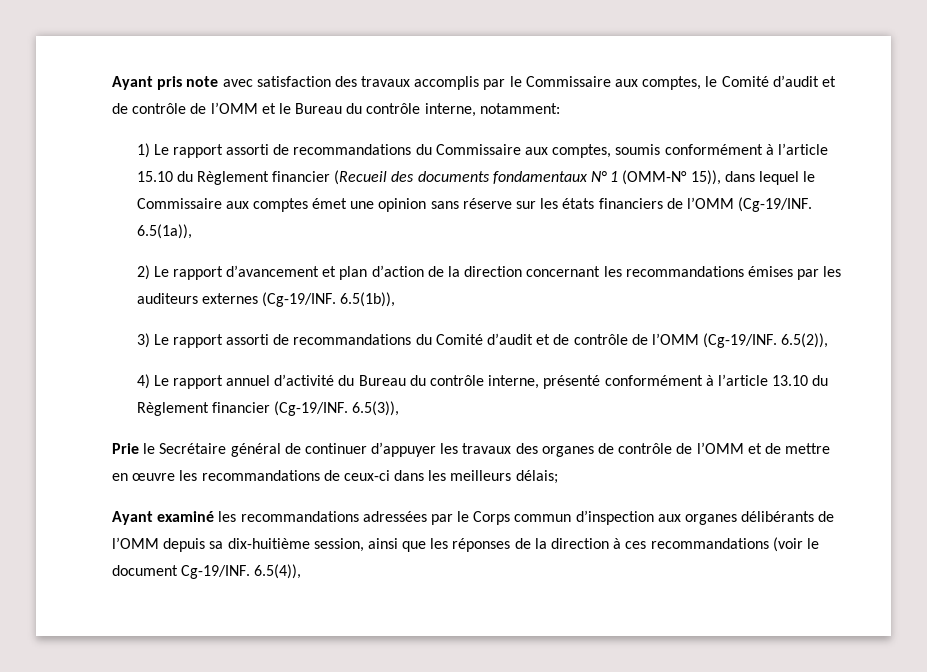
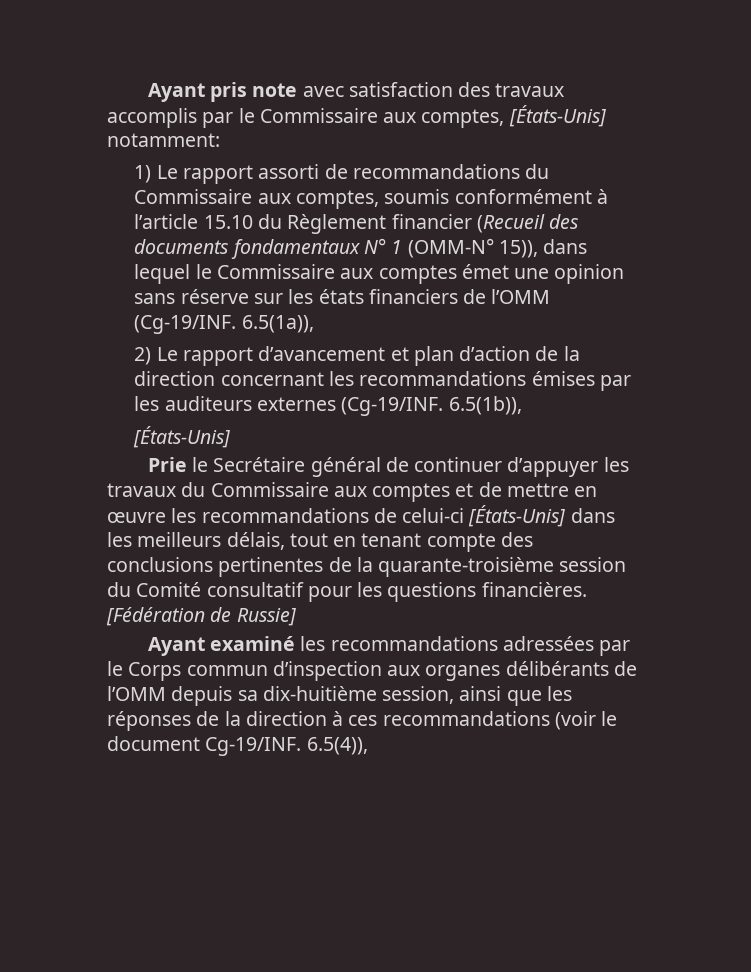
- Ayant pris note avec satisfaction des travaux accomplis par le Commissaire aux comptes, le Comité d’audit et de contrôle de l’OMM et le Bureau du contrôle interne, notamment:
+ Ayant pris note avec satisfaction des travaux accomplis par le Commissaire aux comptes, [États-Unis] notamment:
  6.5(1b)),
- 3) Le rapport assorti de recommandations du Comité d’audit et de contrôle de l’OMM (Cg-19/INF. 6.5(2)),
- 4) Le rapport annuel d’activité du Bureau du contrôle interne, présenté conformément à l’article 13.10 du Règlement financier (Cg-19/INF. 6.5(3)),
+ [États-Unis]
- Prie le Secrétaire général de continuer d’appuyer les travaux des organes de contrôle de l’OMM et de mettre en œuvre les recommandations de ceux-ci dans les meilleurs délais;
+ Prie le Secrétaire général de continuer d’appuyer les travaux du Commissaire aux comptes et de mettre en œuvre les recommandations de celui-ci [États-Unis] dans les meilleurs délais, tout en tenant compte des conclusions pertinentes de la quarante-troisième session du Comité consultatif pour les questions financières. [Fédération de Russie]

